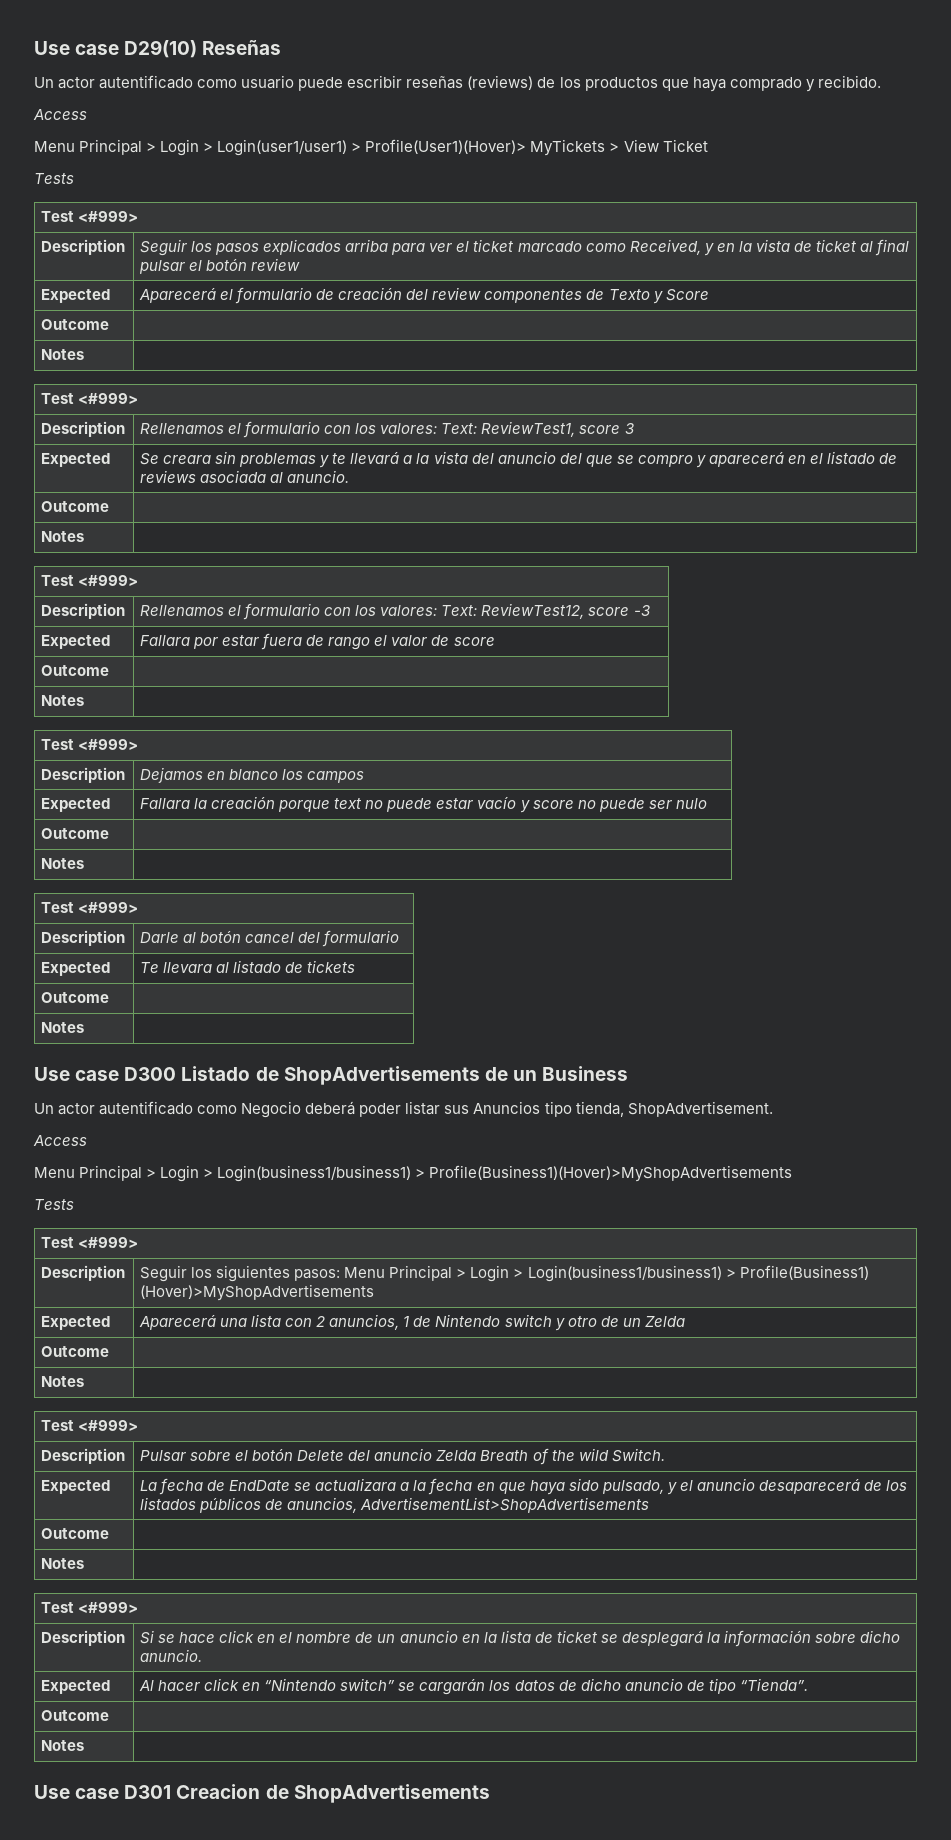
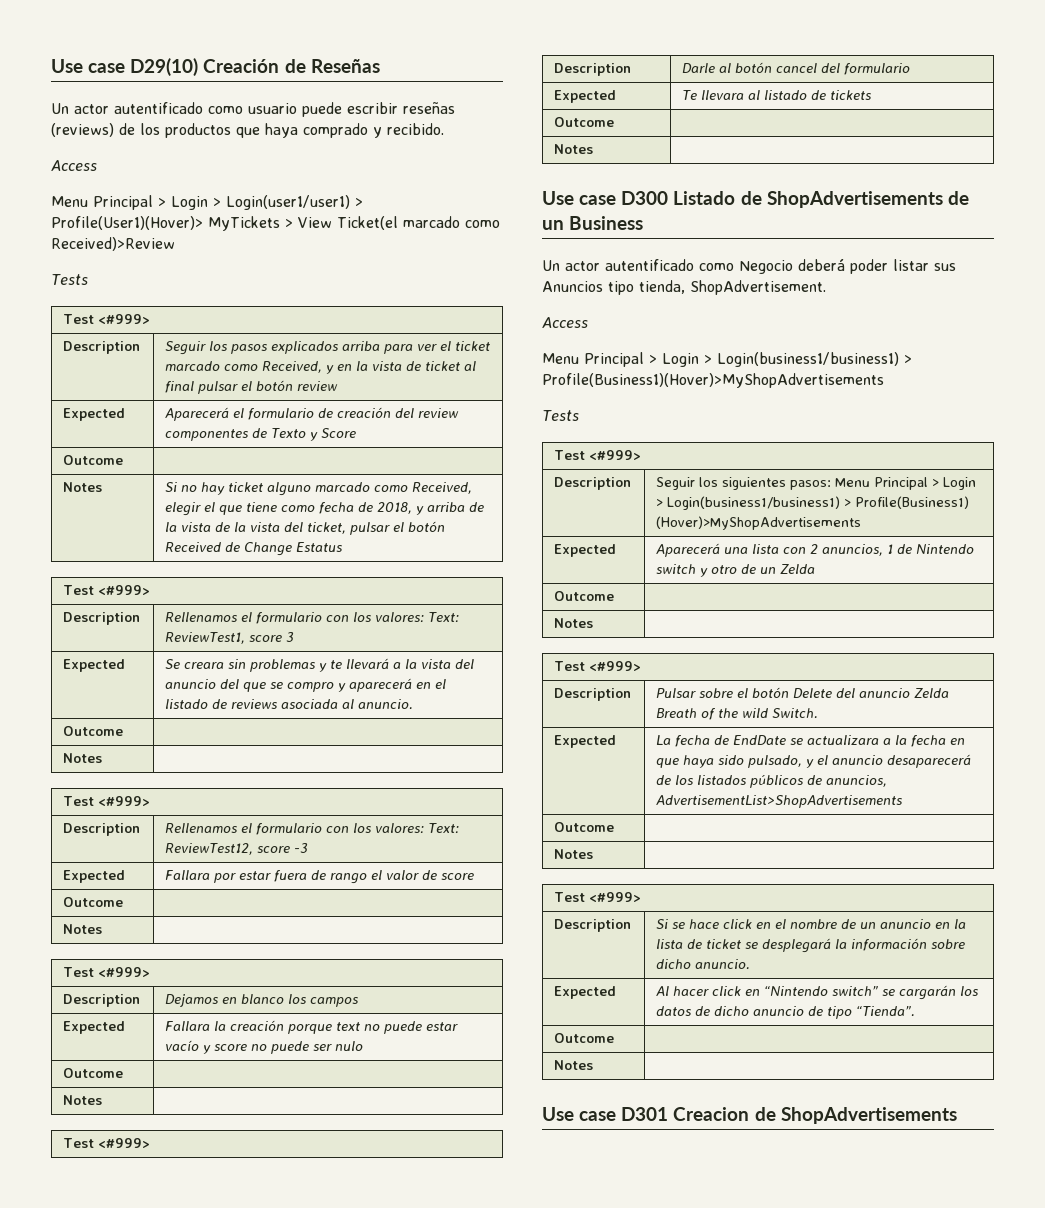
- Use case D29(10) Reseñas
+ Use case D29(10) Creación de Reseñas
- Menu Principal > Login > Login(user1/user1) > Profile(User1)(Hover)> MyTickets > View Ticket
+ Menu Principal > Login > Login(user1/user1) > Profile(User1)(Hover)> MyTickets > View Ticket(el marcado como Received)>Review
  Expected | Aparecerá el formulario de creación del review componentes de Texto y Score
  Outcome |
- Notes |
+ Notes | Si no hay ticket alguno marcado como Received, elegir el que tiene como fecha de 2018, y arriba de la vista de la vista del ticket, pulsar el botón Received de Change Estatus

